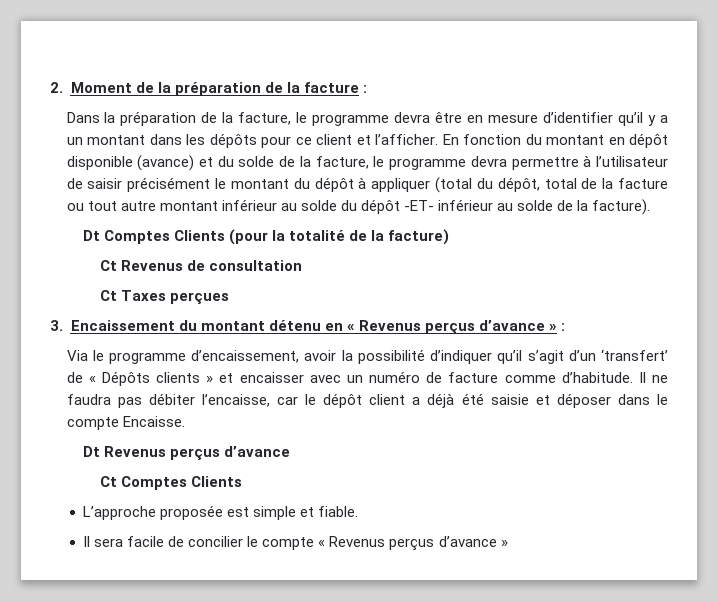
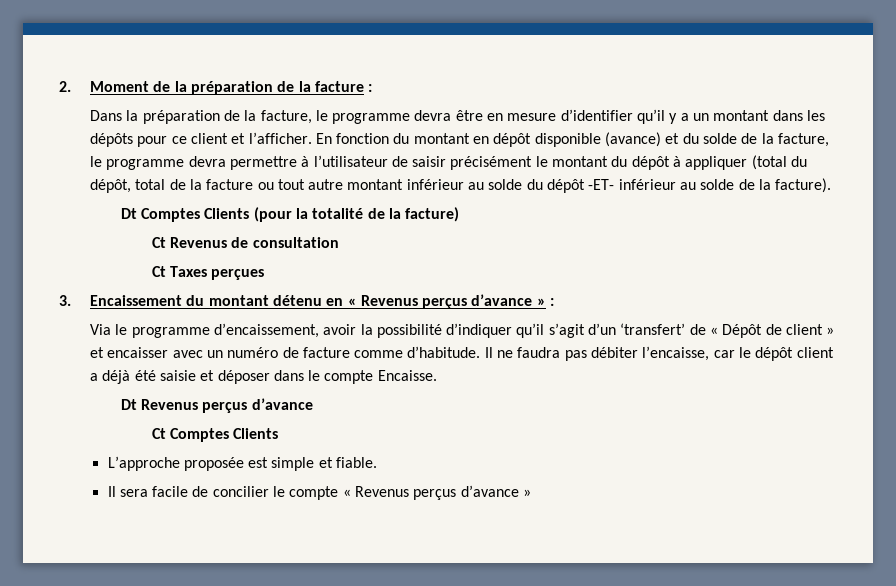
- Via le programme d’encaissement, avoir la possibilité d’indiquer qu’il s’agit d’un ‘transfert’ de « Dépôts clients » et encaisser avec un numéro de facture comme d’habitude.
+ Via le programme d’encaissement, avoir la possibilité d’indiquer qu’il s’agit d’un ‘transfert’ de « Dépôt de client » et encaisser avec un numéro de facture comme d’habitude.

